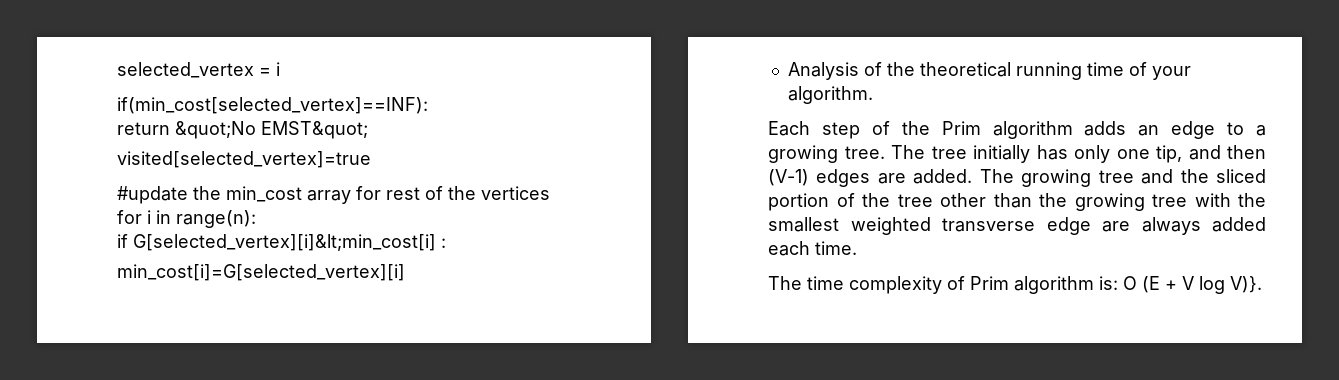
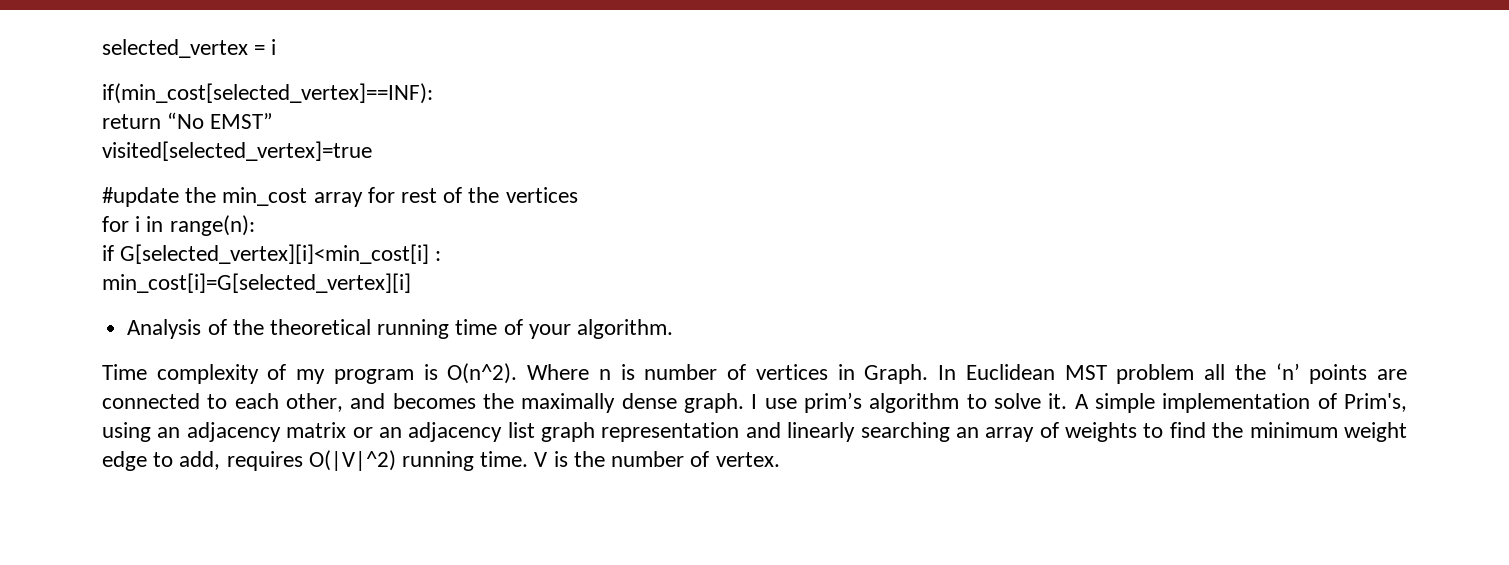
- return &quot;No EMST&quot;
+ return “No EMST”
- if G[selected_vertex][i]&lt;min_cost[i] :
+ if G[selected_vertex][i]<min_cost[i] :
- Each step of the Prim algorithm adds an edge to a growing tree. The tree initially has only one tip, and then (V-1) edges are added. The growing tree and the sliced portion of the tree other than the growing tree with the smallest weighted transverse edge are always added each time.
- The time complexity of Prim algorithm is: O (E + V log V)}.
+ Time complexity of my program is O(n^2). Where n is number of vertices in Graph. In Euclidean MST problem all the ‘n’ points are connected to each other, and becomes the maximally dense graph. I use prim’s algorithm to solve it. A simple implementation of Prim's, using an adjacency matrix or an adjacency list graph representation and linearly searching an array of weights to find the minimum weight edge to add, requires O(|V|^2) running time. V is the number of vertex.

